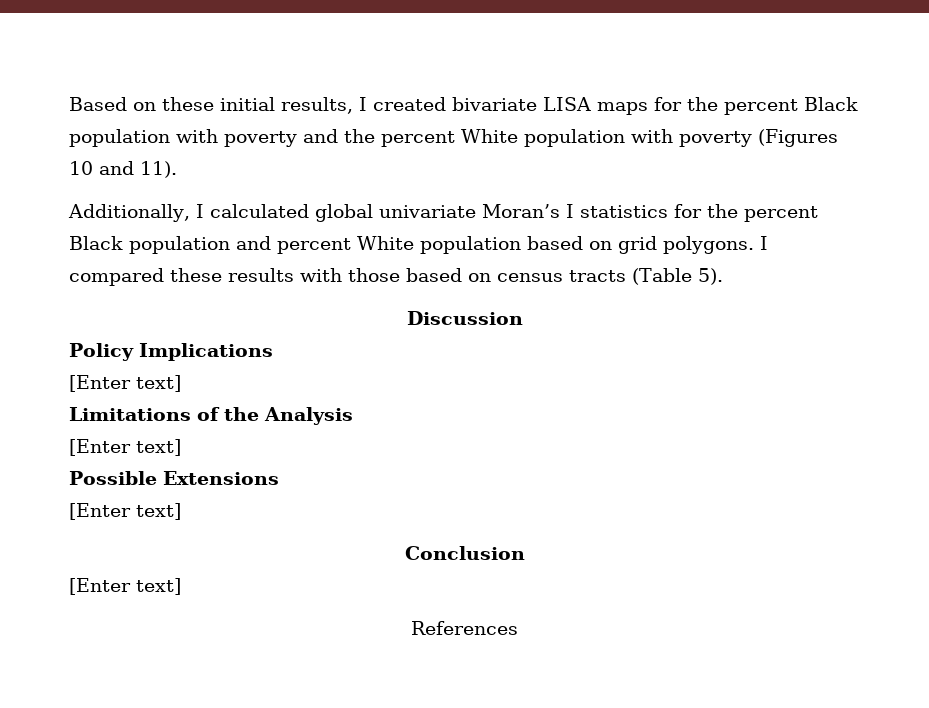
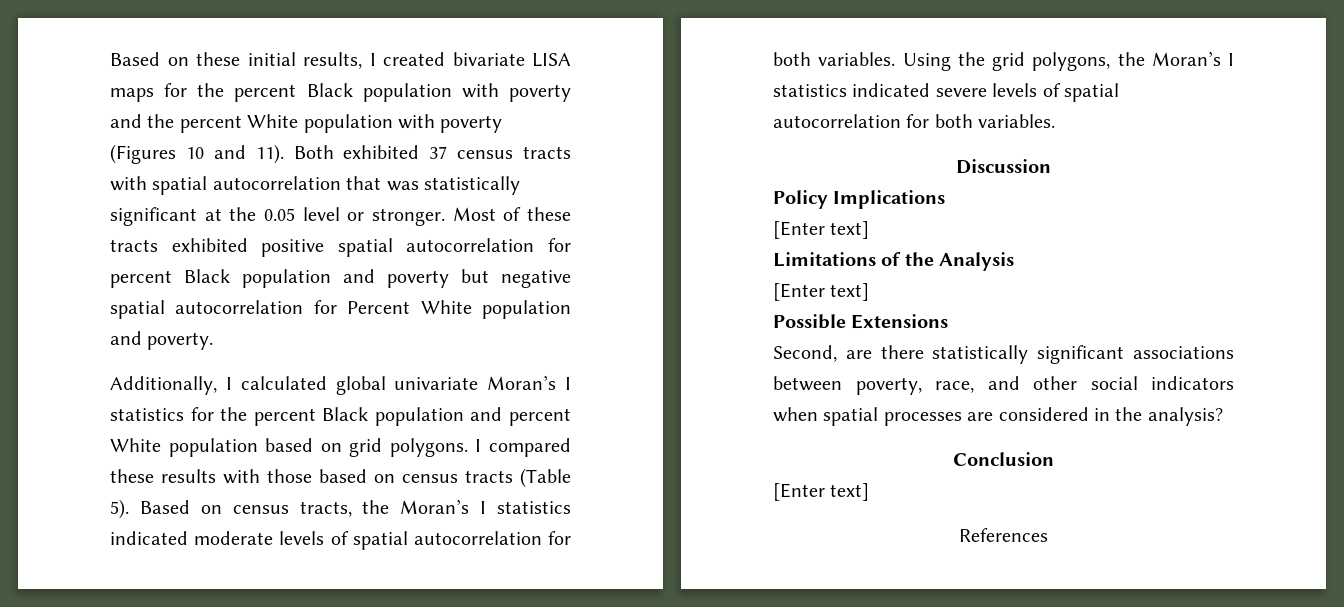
+ Both exhibited 37 census tracts with spatial autocorrelation that was statistically significant at the 0.05 level or stronger. Most of these tracts exhibited positive spatial autocorrelation for percent Black population and poverty but negative spatial autocorrelation for Percent White population and poverty.
+ Based on census tracts, the Moran’s I statistics indicated moderate levels of spatial autocorrelation for both variables. Using the grid polygons, the Moran’s I statistics indicated severe levels of spatial autocorrelation for both variables.
  Possible Extensions
- [Enter text]
+ Second, are there statistically significant associations between poverty, race, and other social indicators when spatial processes are considered in the analysis?

